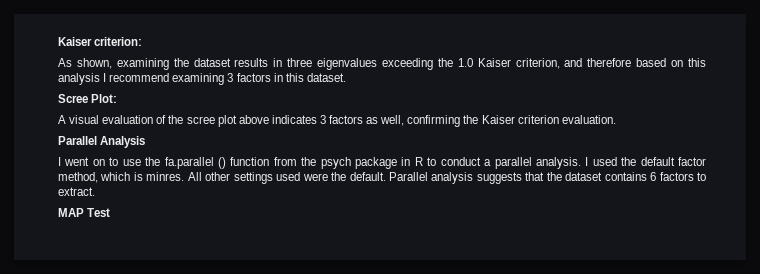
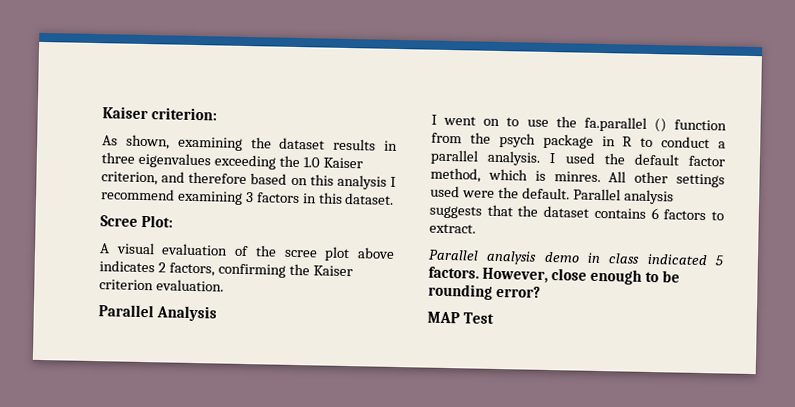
- A visual evaluation of the scree plot above indicates 3 factors as well, confirming the Kaiser criterion evaluation.
+ A visual evaluation of the scree plot above indicates 2 factors, confirming the Kaiser criterion evaluation.
+ Parallel analysis demo in class indicated 5 factors. However, close enough to be rounding error?

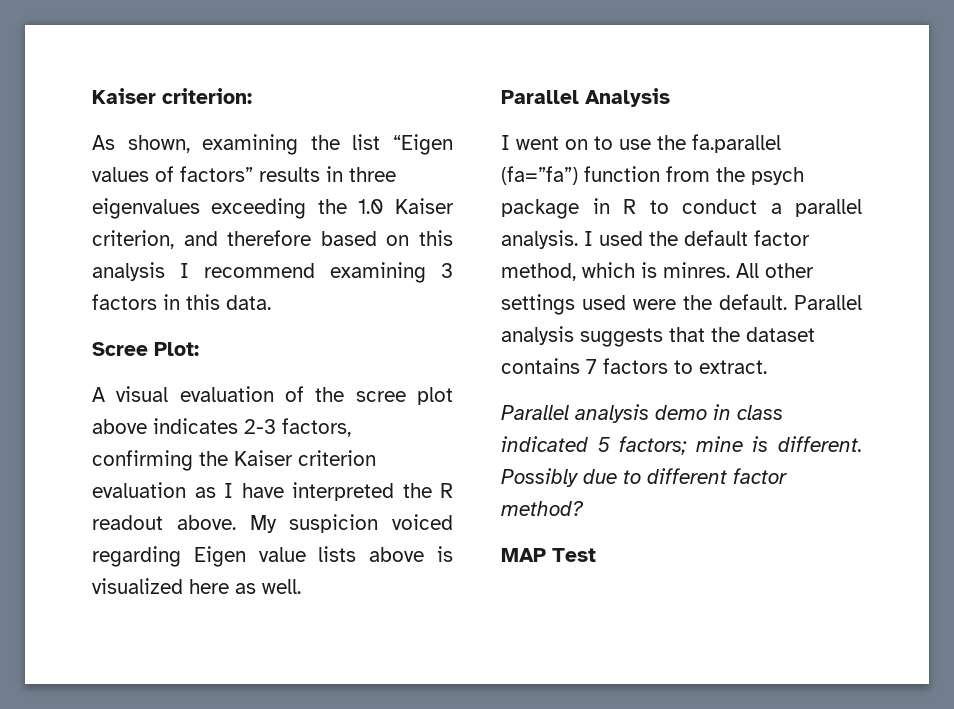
- As shown, examining the dataset results in three eigenvalues exceeding the 1.0 Kaiser criterion, and therefore based on this analysis I recommend examining 3 factors in this dataset.
+ As shown, examining the list “Eigen values of factors” results in three eigenvalues exceeding the 1.0 Kaiser criterion, and therefore based on this analysis I recommend examining 3 factors in this data.
- A visual evaluation of the scree plot above indicates 2 factors, confirming the Kaiser criterion evaluation.
+ A visual evaluation of the scree plot above indicates 2-3 factors, confirming the Kaiser criterion evaluation as I have interpreted the R readout above. My suspicion voiced regarding Eigen value lists above is visualized here as well.
- I went on to use the fa.parallel () function from the psych package in R to conduct a parallel analysis.
+ I went on to use the fa.parallel (fa=”fa”) function from the psych package in R to conduct a parallel analysis.
- Parallel analysis suggests that the dataset contains 6 factors to extract.
+ Parallel analysis suggests that the dataset contains 7 factors to extract.
- Parallel analysis demo in class indicated 5 factors. However, close enough to be rounding error?
+ Parallel analysis demo in class indicated 5 factors; mine is different. Possibly due to different factor method?

